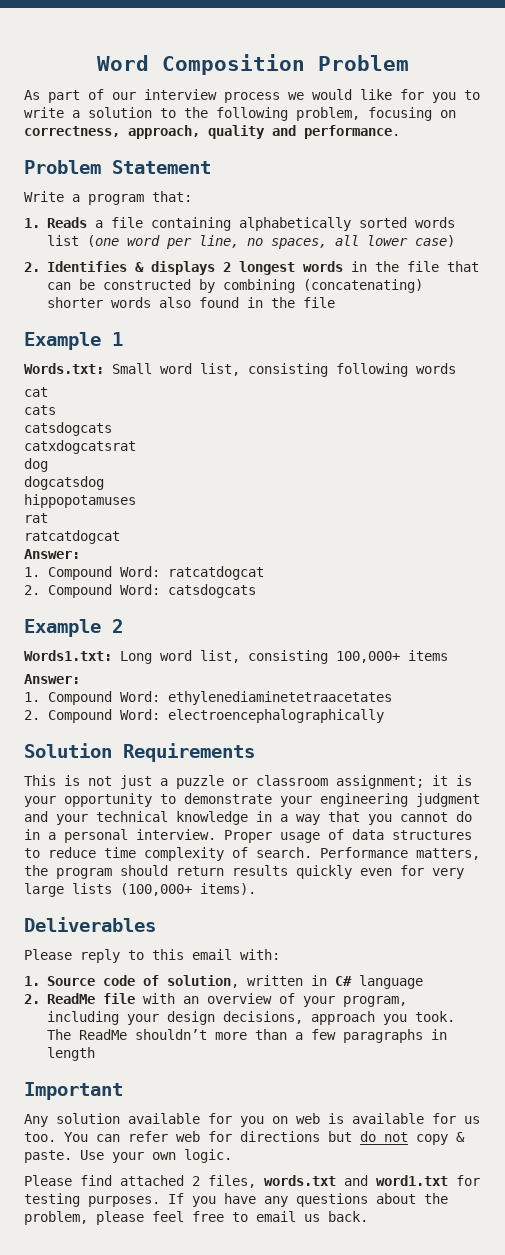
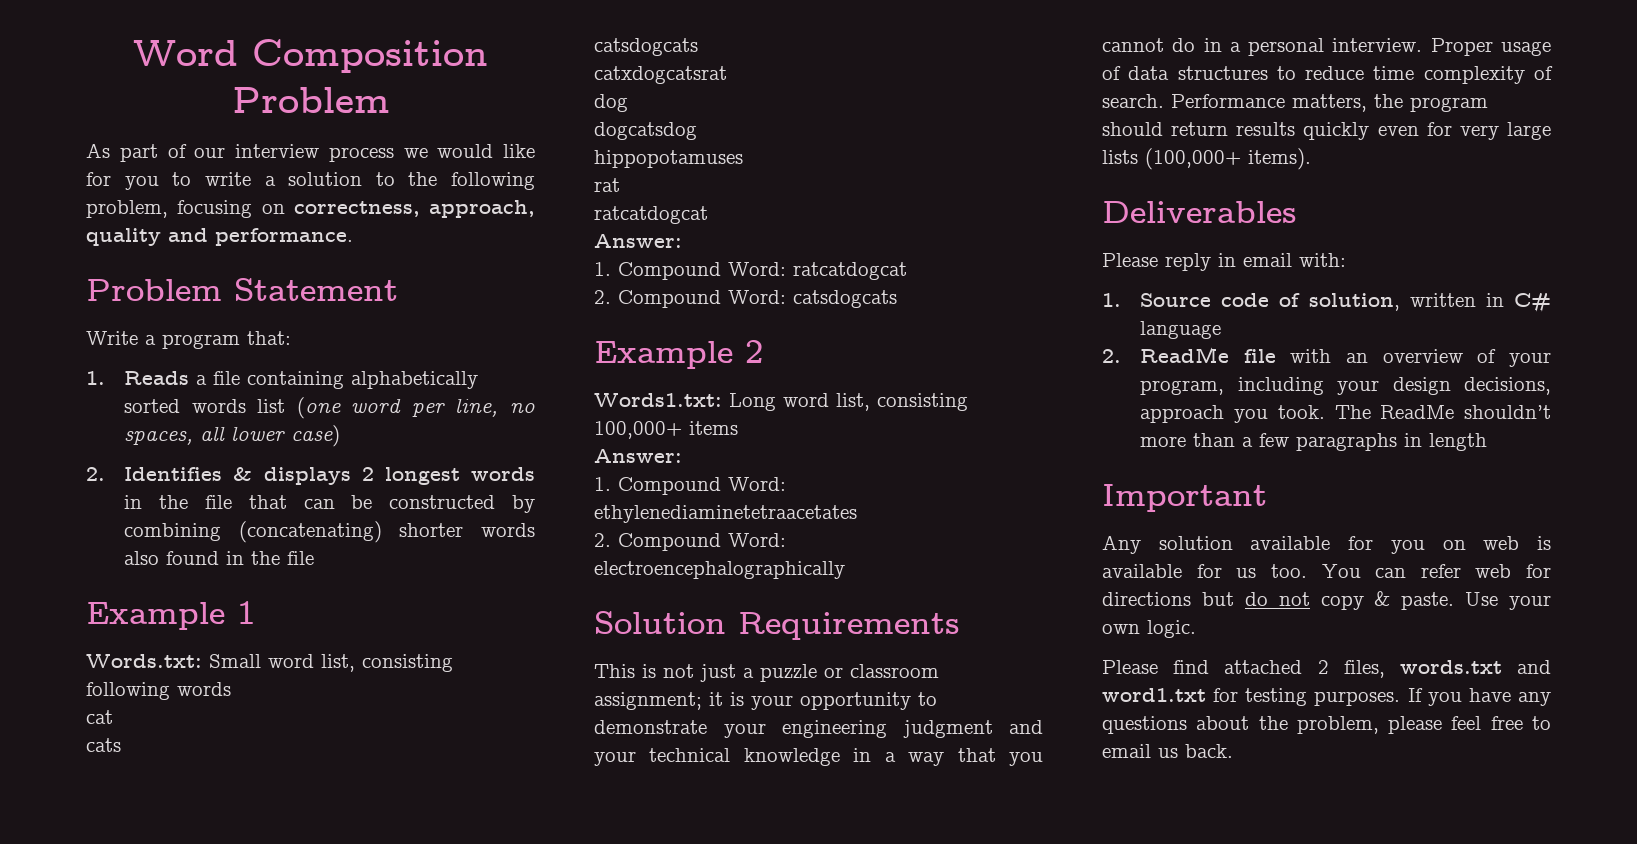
- Please reply to this email with:
+ Please reply in email with:

